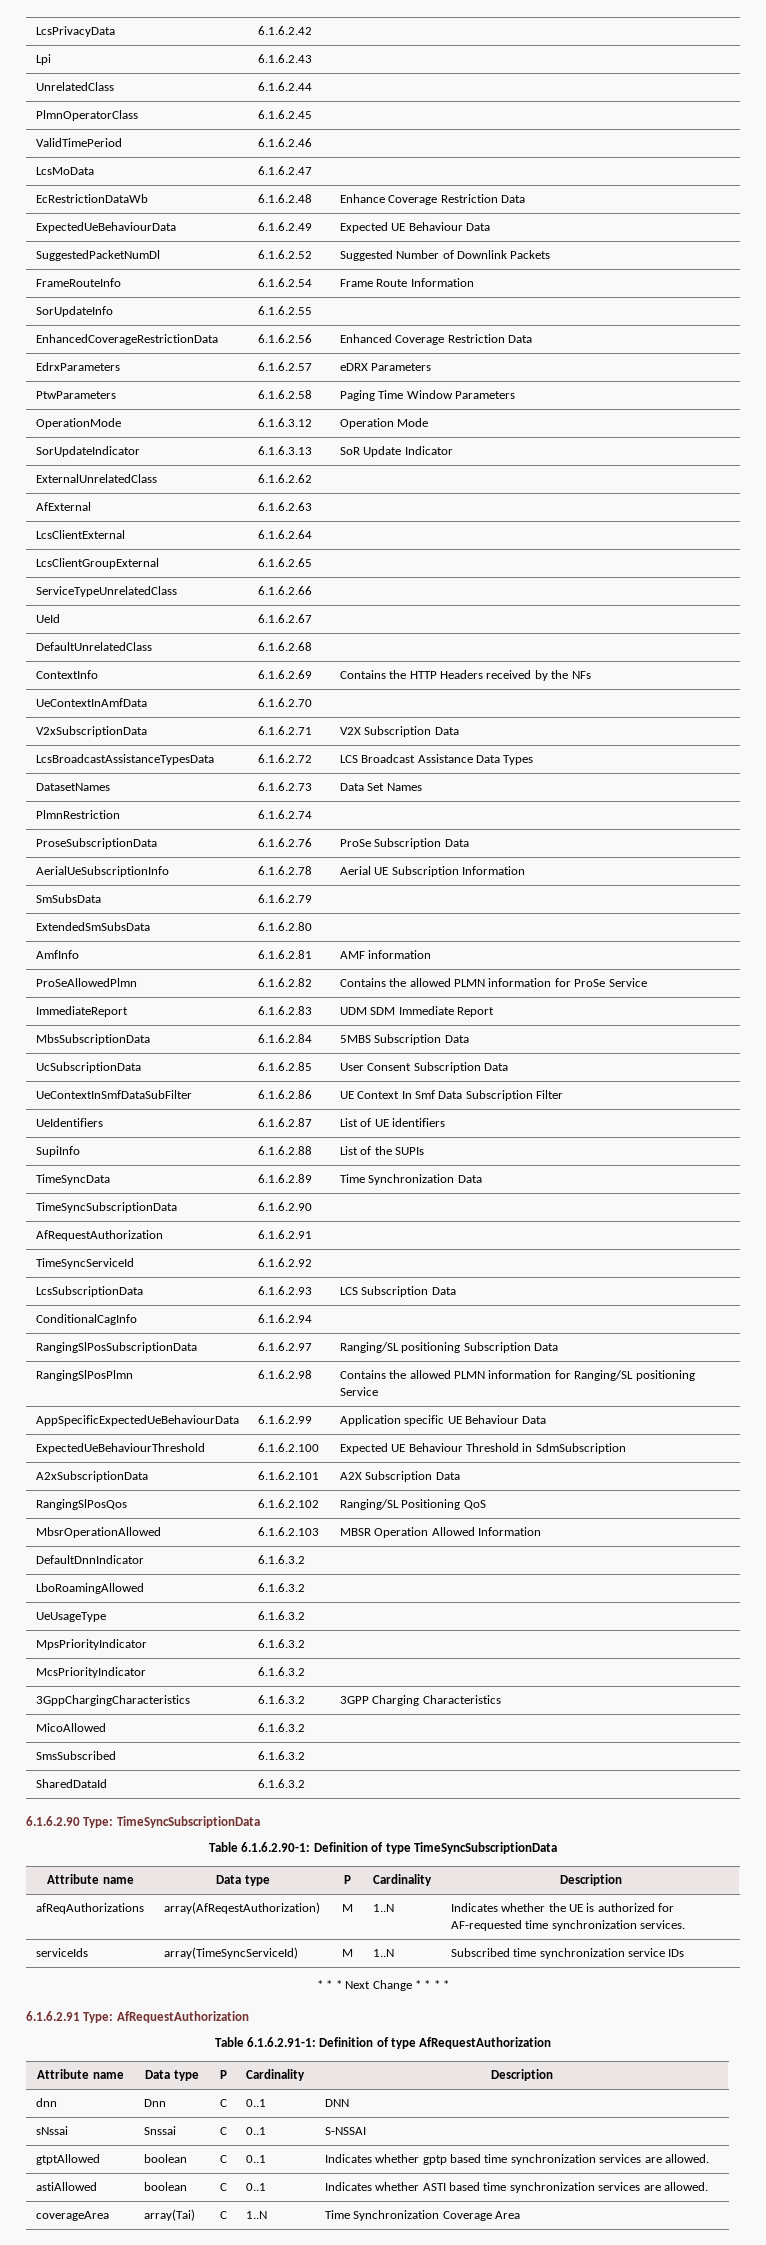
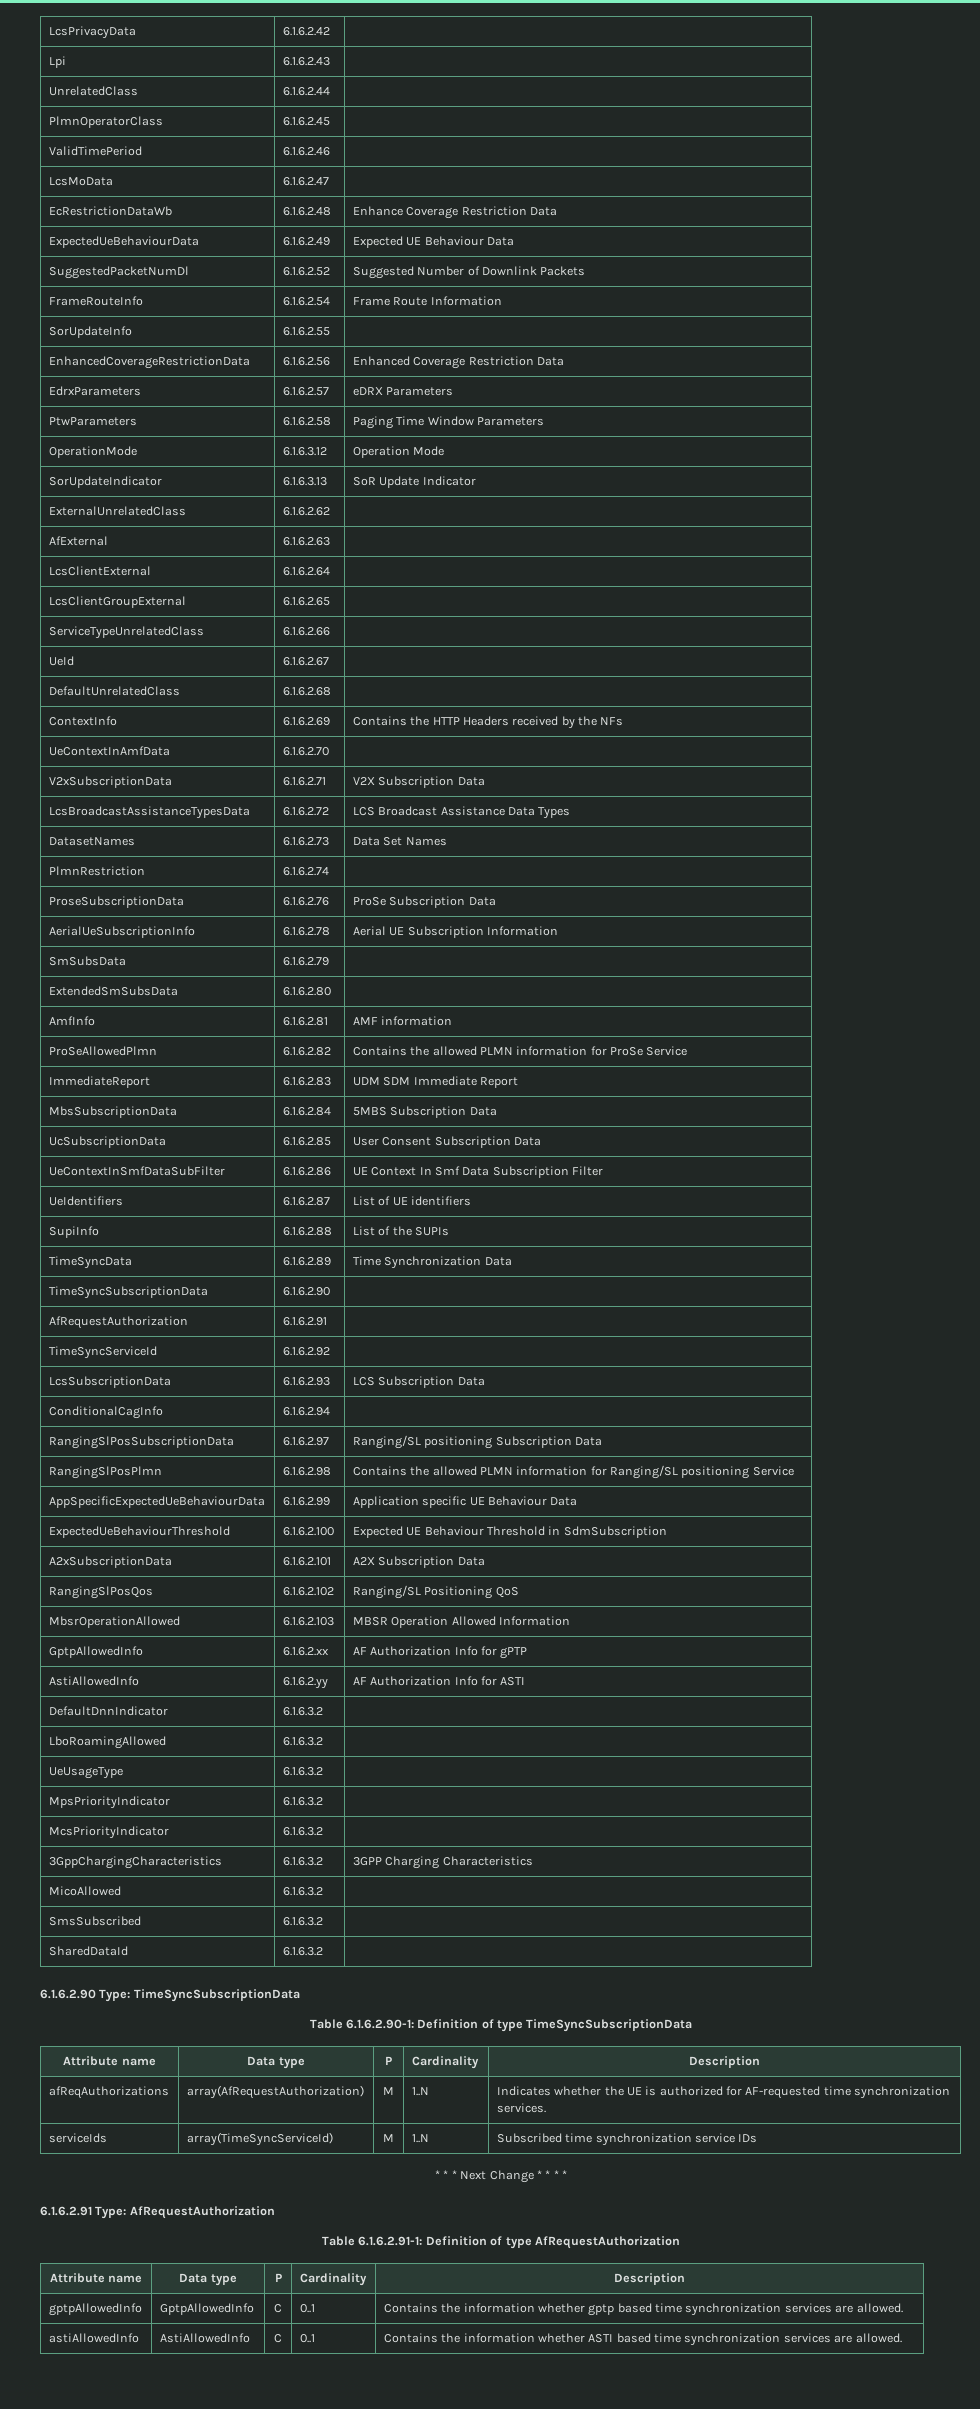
+ GptpAllowedInfo | 6.1.6.2.xx | AF Authorization Info for gPTP
+ AstiAllowedInfo | 6.1.6.2.yy | AF Authorization Info for ASTI
- afReqAuthorizations | array(AfReqestAuthorization) | M | 1..N | Indicates whether the UE is authorized for AF-requested time synchronization services.
+ afReqAuthorizations | array(AfRequestAuthorization) | M | 1..N | Indicates whether the UE is authorized for AF-requested time synchronization services.
- dnn | Dnn | C | 0..1 | DNN
- sNssai | Snssai | C | 0..1 | S-NSSAI
- gtptAllowed | boolean | C | 0..1 | Indicates whether gptp based time synchronization services are allowed.
+ gptpAllowedInfo | GptpAllowedInfo | C | 0..1 | Contains the information whether gptp based time synchronization services are allowed.
- astiAllowed | boolean | C | 0..1 | Indicates whether ASTI based time synchronization services are allowed.
+ astiAllowedInfo | AstiAllowedInfo | C | 0..1 | Contains the information whether ASTI based time synchronization services are allowed.
- coverageArea | array(Tai) | C | 1..N | Time Synchronization Coverage Area

